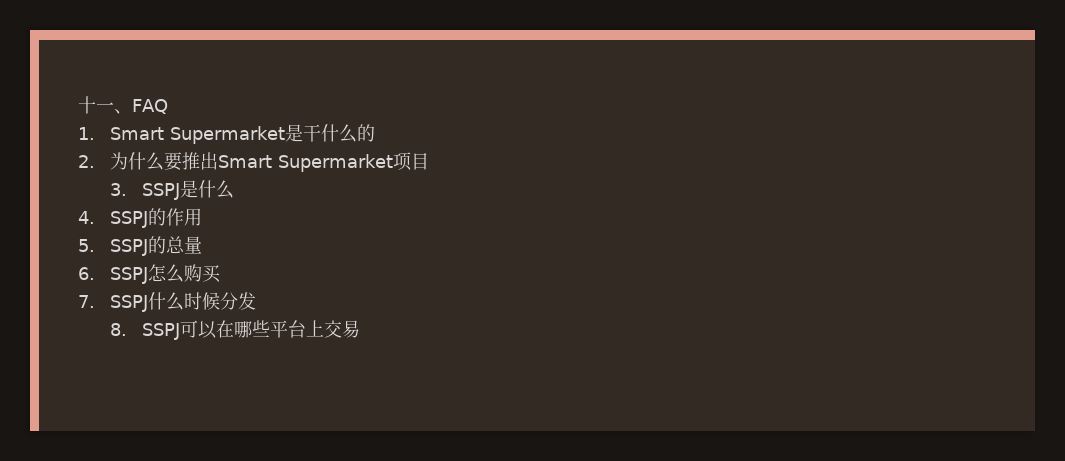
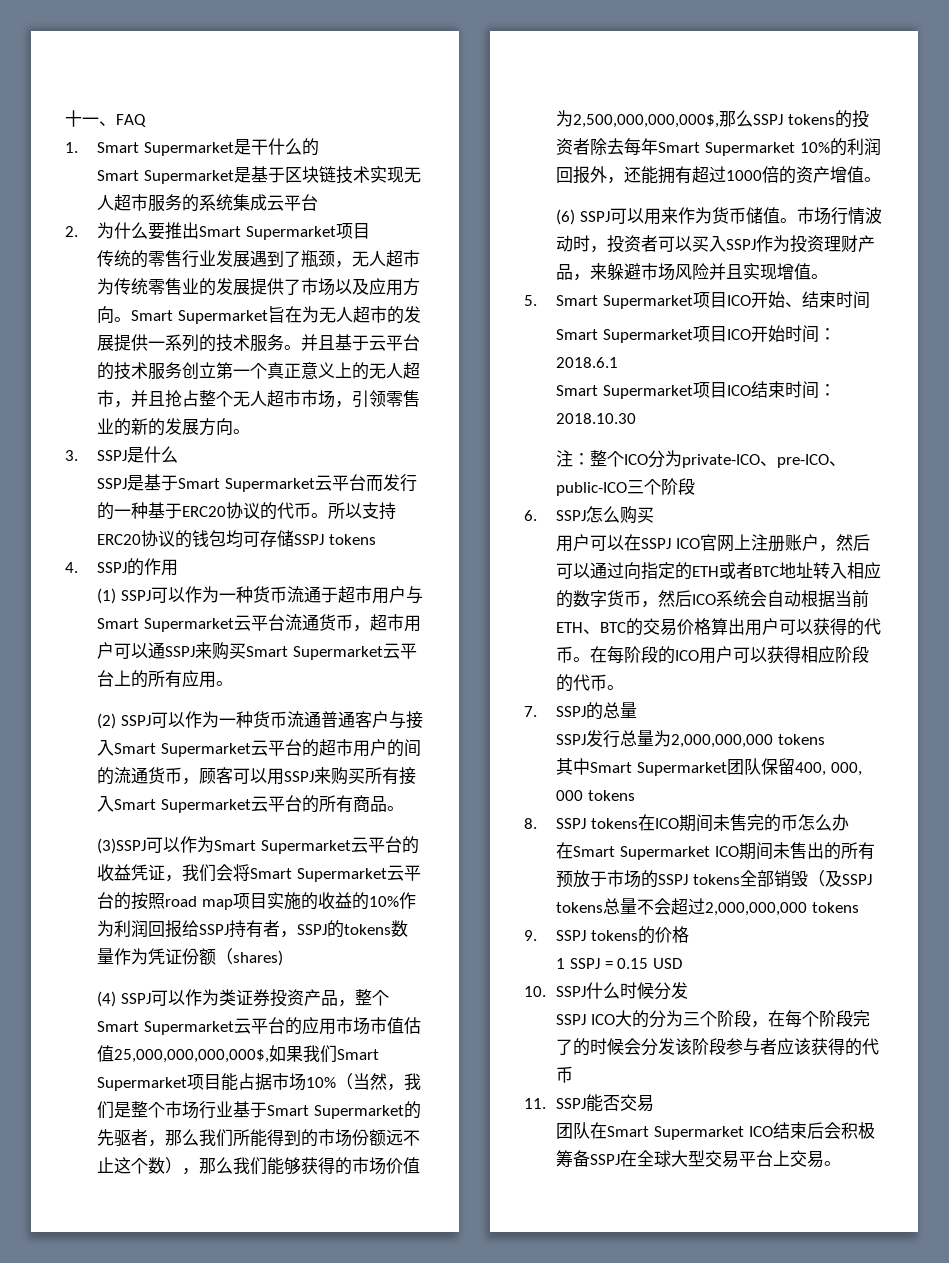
+ Smart Supermarket是基于区块链技术实现无人超市服务的系统集成云平台
+ 传统的零售行业发展遇到了瓶颈，无人超市为传统零售业的发展提供了市场以及应用方向。Smart Supermarket旨在为无人超市的发展提供一系列的技术服务。并且基于云平台的技术服务创立第一个真正意义上的无人超市，并且抢占整个无人超市市场，引领零售业的新的发展方向。
  3. SSPJ是什么
+ SSPJ是基于Smart Supermarket云平台而发行的一种基于ERC20协议的代币。所以支持ERC20协议的钱包均可存储SSPJ tokens
  4. SSPJ的作用
- 5. SSPJ的总量
+ (1) SSPJ可以作为一种货币流通于超市用户与Smart Supermarket云平台流通货币，超市用户可以通SSPJ来购买Smart Supermarket云平台上的所有应用。
+ (2) SSPJ可以作为一种货币流通普通客户与接入Smart Supermarket云平台的超市用户的间的流通货币，顾客可以用SSPJ来购买所有接入Smart Supermarket云平台的所有商品。
+ (3)SSPJ可以作为Smart Supermarket云平台的收益凭证，我们会将Smart Supermarket云平台的按照road map项目实施的收益的10%作为利润回报给SSPJ持有者，SSPJ的tokens数量作为凭证份额（shares)
+ (4) SSPJ可以作为类证券投资产品，整个Smart Supermarket云平台的应用市场市值估值25,000,000,000,000$,如果我们Smart Supermarket项目能占据市场10%（当然，我们是整个市场行业基于Smart Supermarket的先驱者，那么我们所能得到的市场份额远不止这个数），那么我们能够获得的市场价值为2,500,000,000,000$,那么SSPJ tokens的投资者除去每年Smart Supermarket 10%的利润回报外，还能拥有超过1000倍的资产增值。
+ (6) SSPJ可以用来作为货币储值。市场行情波动时，投资者可以买入SSPJ作为投资理财产品，来躲避市场风险并且实现增值。
+ 5. Smart Supermarket项目ICO开始、结束时间
+ Smart Supermarket项目ICO开始时间：2018.6.1
+ Smart Supermarket项目ICO结束时间：2018.10.30
+ 注：整个ICO分为private-ICO、pre-ICO、public-ICO三个阶段
  6. SSPJ怎么购买
- 7. SSPJ什么时候分发
- 8. SSPJ可以在哪些平台上交易
+ 用户可以在SSPJ ICO官网上注册账户，然后可以通过向指定的ETH或者BTC地址转入相应的数字货币，然后ICO系统会自动根据当前ETH、BTC的交易价格算出用户可以获得的代币。在每阶段的ICO用户可以获得相应阶段的代币。
+ 7. SSPJ的总量
+ SSPJ发行总量为2,000,000,000 tokens
+ 其中Smart Supermarket团队保留400, 000, 000 tokens
+ 8. SSPJ tokens在ICO期间未售完的币怎么办
+ 在Smart Supermarket ICO期间未售出的所有预放于市场的SSPJ tokens全部销毁（及SSPJ tokens总量不会超过2,000,000,000 tokens
+ 9. SSPJ tokens的价格
+ 1 SSPJ = 0.15 USD
+ 10. SSPJ什么时候分发
+ SSPJ ICO大的分为三个阶段，在每个阶段完了的时候会分发该阶段参与者应该获得的代币
+ 11. SSPJ能否交易
+ 团队在Smart Supermarket ICO结束后会积极筹备SSPJ在全球大型交易平台上交易。

